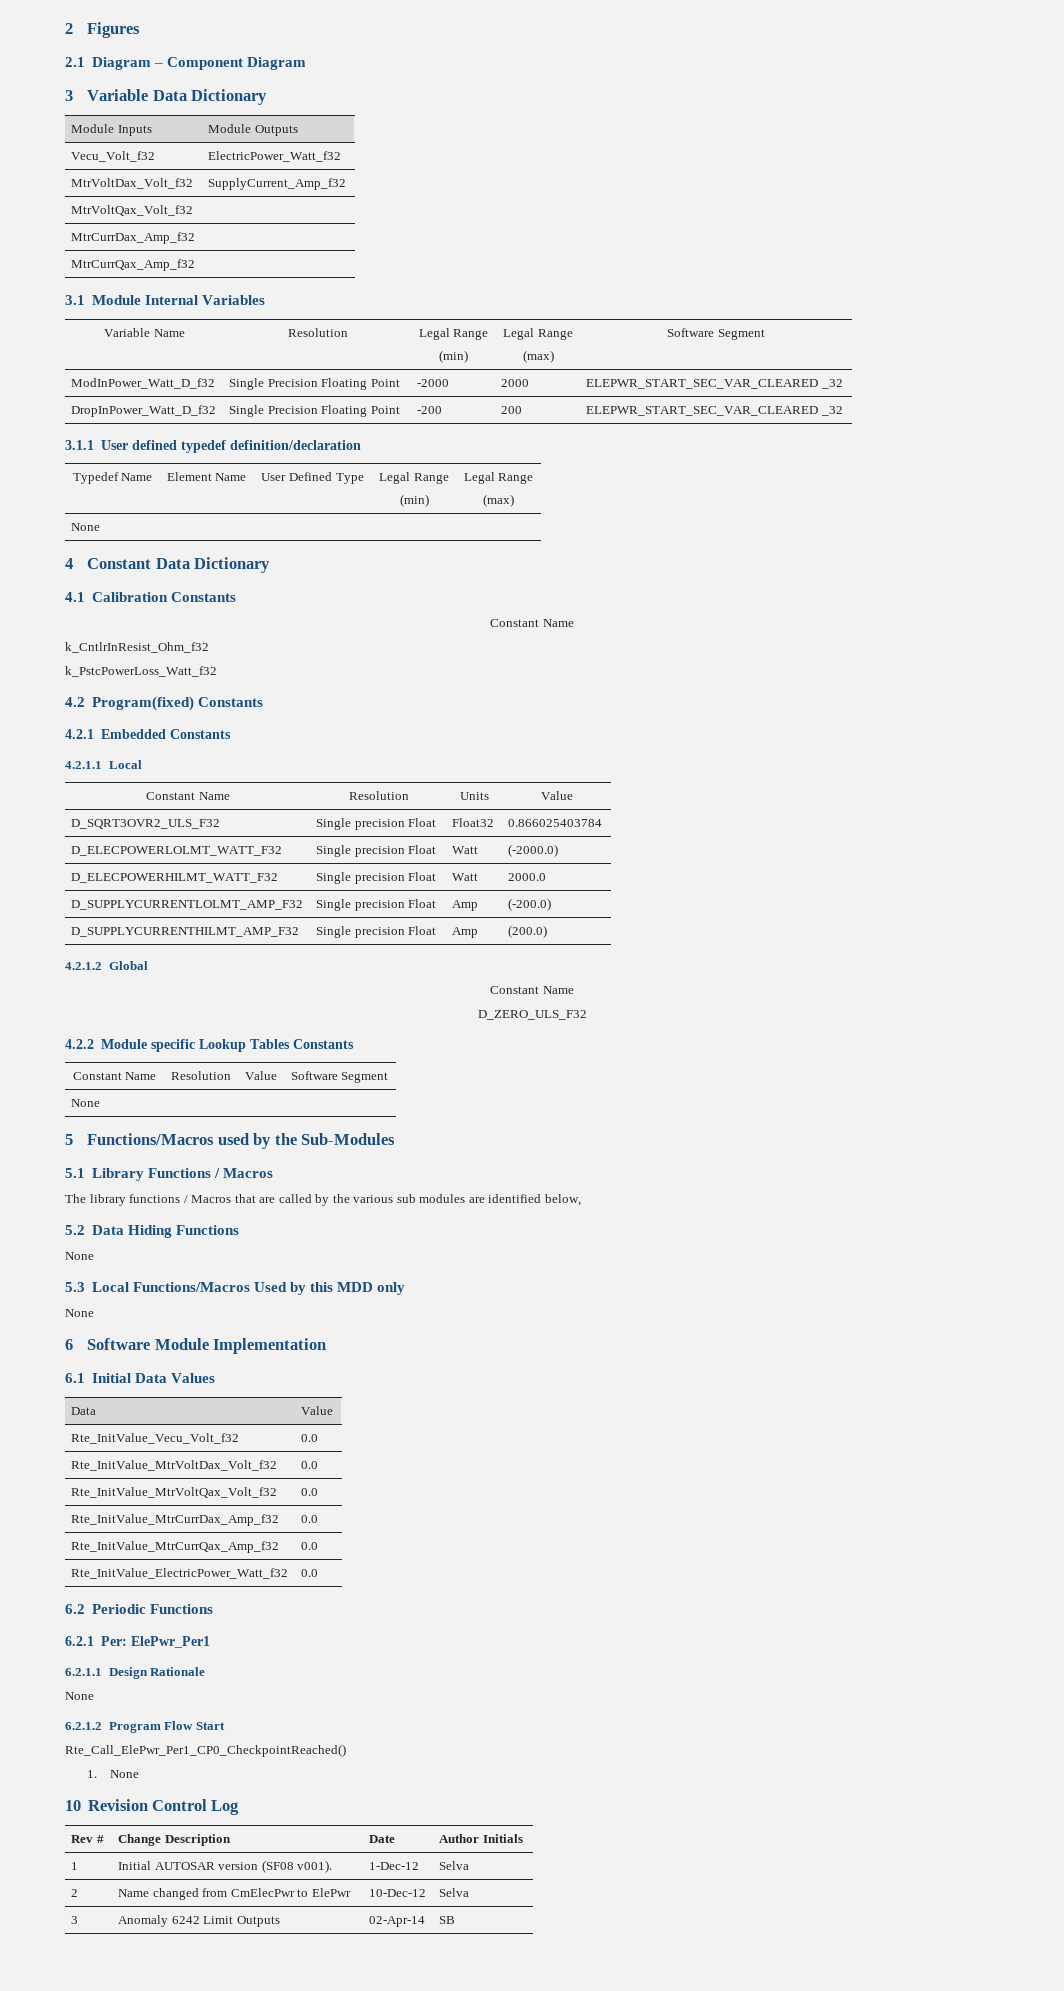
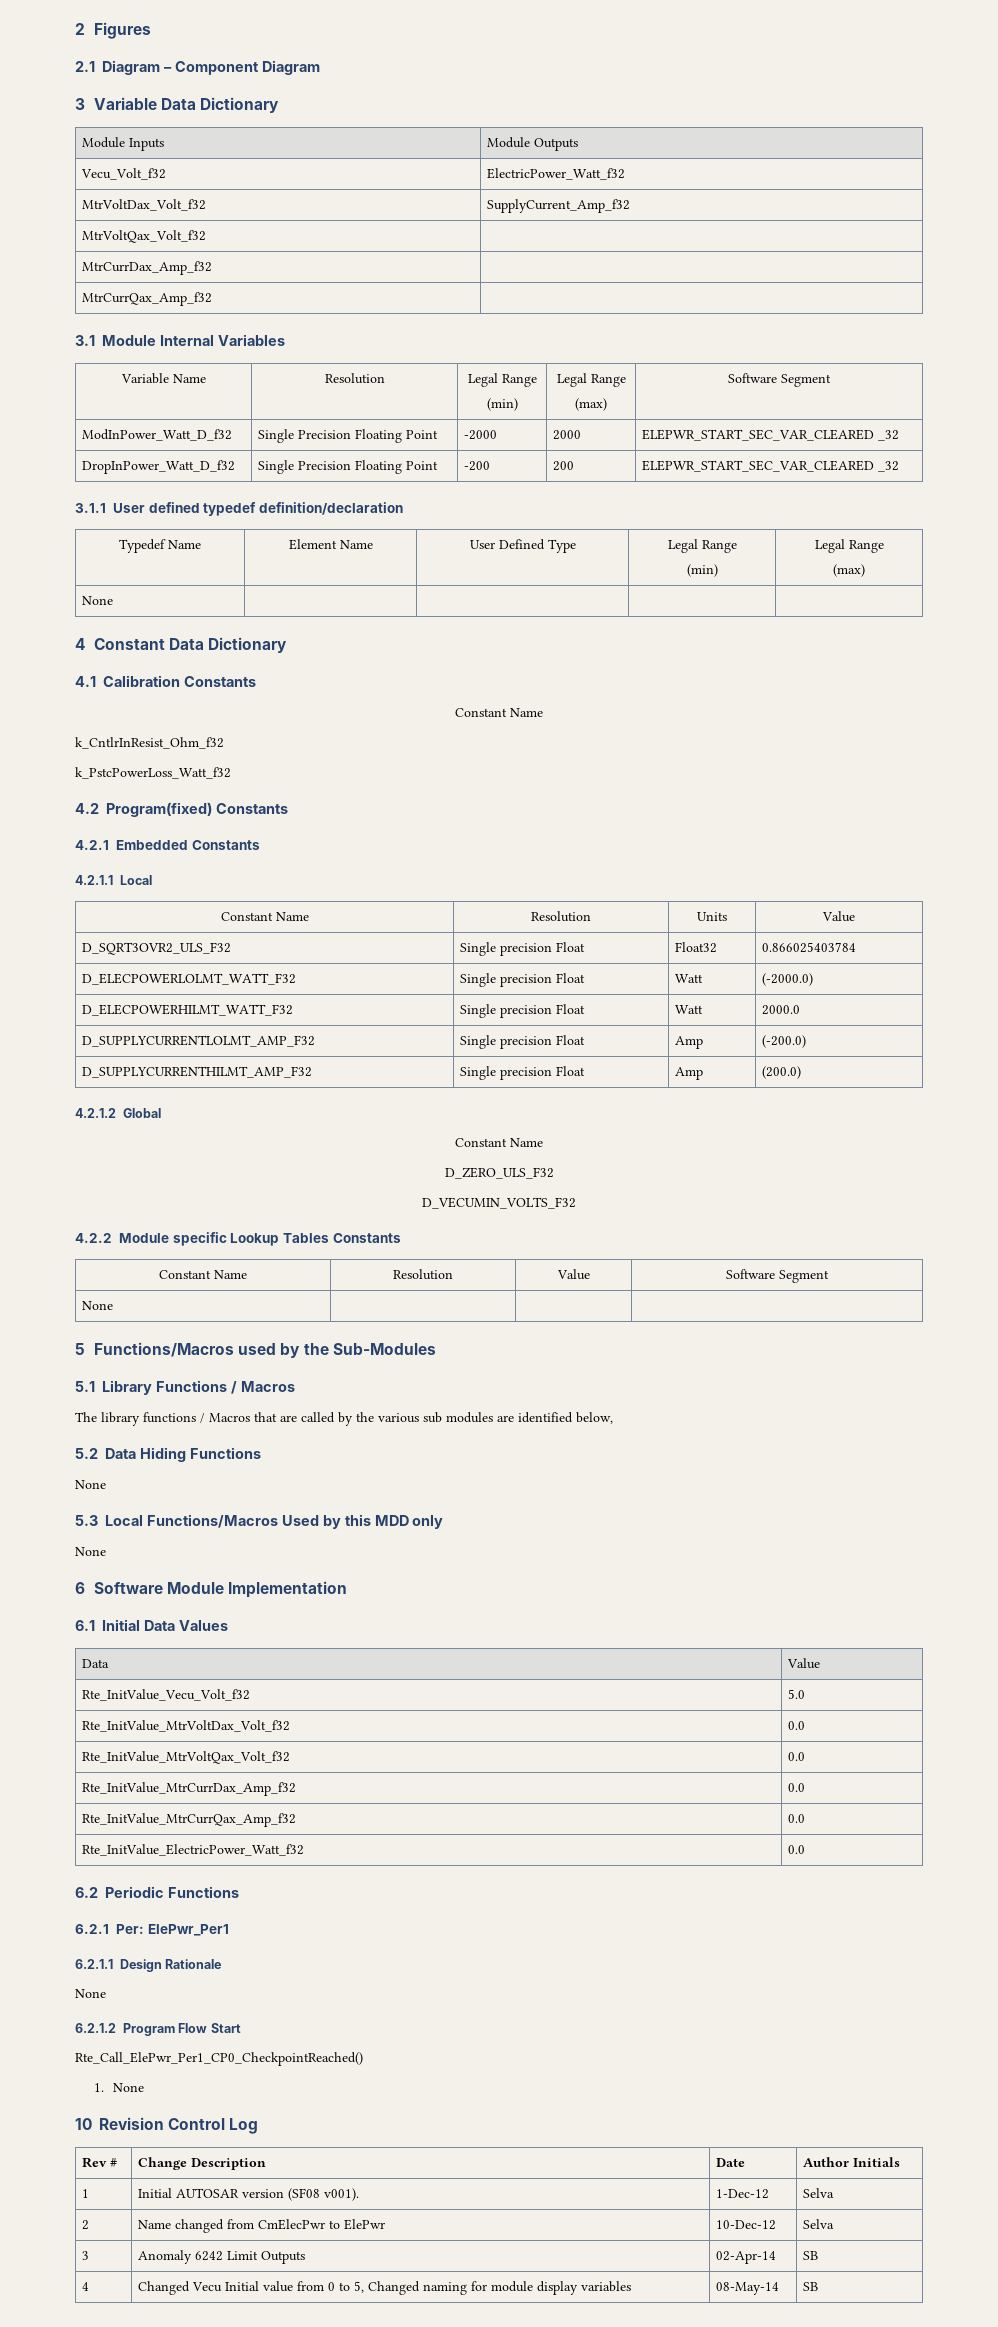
+ D_VECUMIN_VOLTS_F32
- Rte_InitValue_Vecu_Volt_f32 | 0.0
+ Rte_InitValue_Vecu_Volt_f32 | 5.0
+ 4 | Changed Vecu Initial value from 0 to 5, Changed naming for module display variables | 08-May-14 | SB

